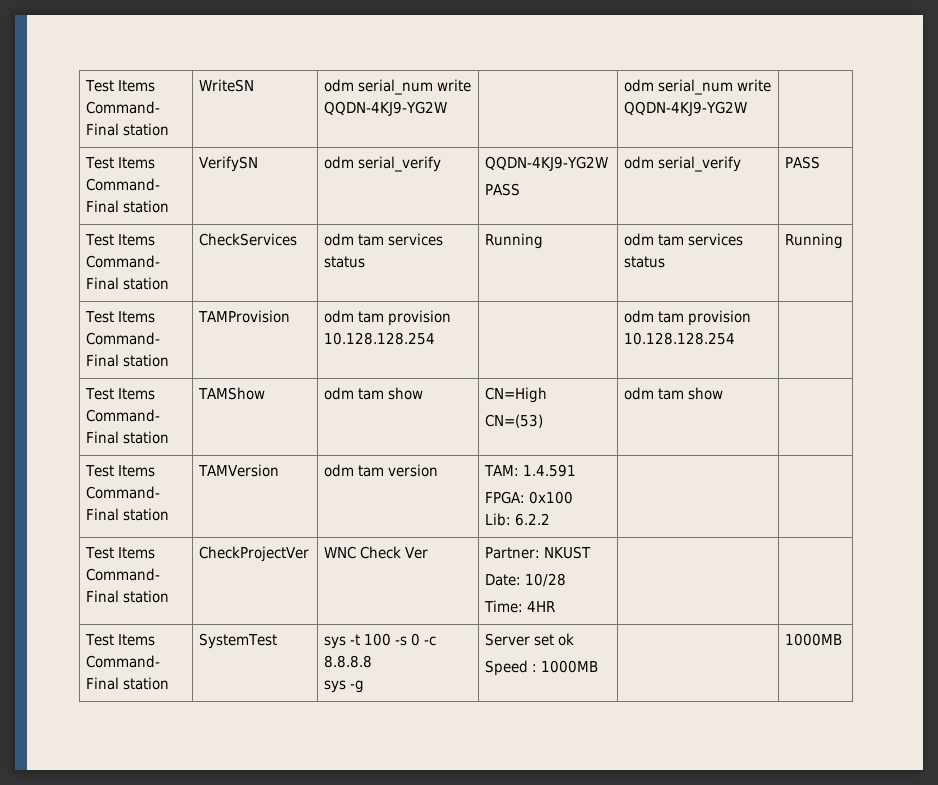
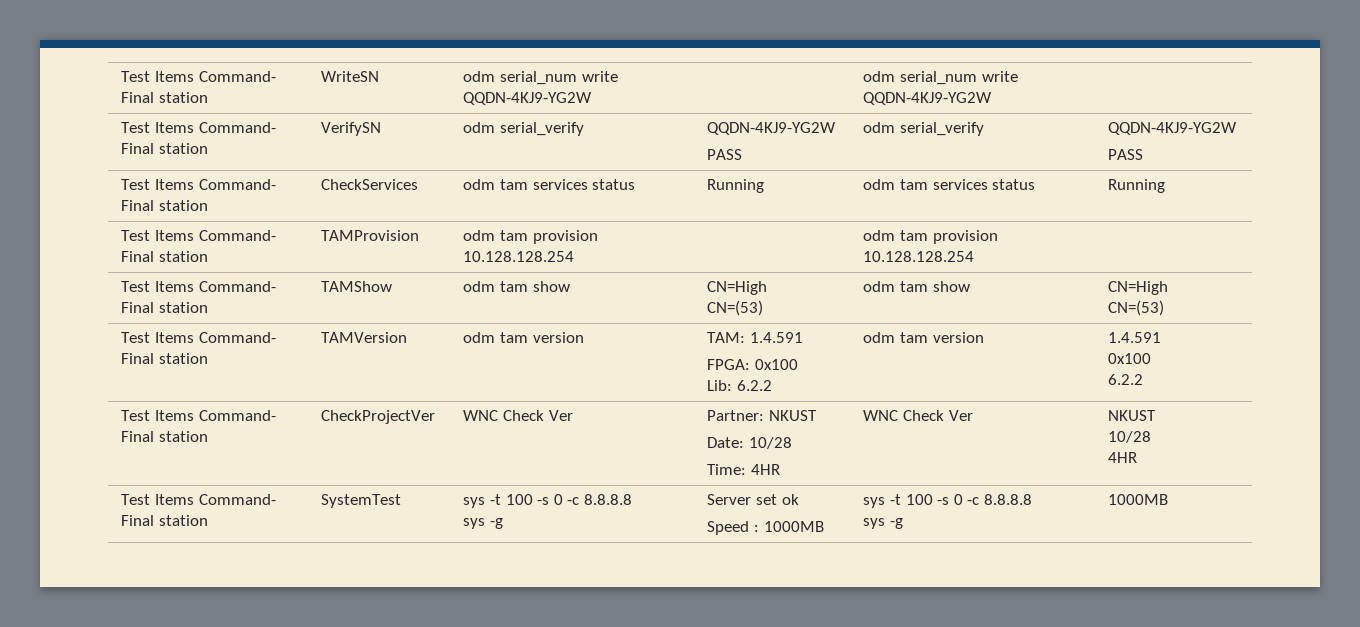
  Test Items Command- Final station | VerifySN | odm serial_verify | QQDN-4KJ9-YG2W
- PASS | odm serial_verify | PASS
+ PASS | odm serial_verify | QQDN-4KJ9-YG2W
+ PASS
  Test Items Command- Final station | TAMShow | odm tam show | CN=High
- CN=(53) | odm tam show |
+ CN=(53) | odm tam show | CN=High
+ CN=(53)
  Test Items Command- Final station | TAMVersion | odm tam version | TAM: 1.4.591
  FPGA: 0x100
- Lib: 6.2.2 | |
+ Lib: 6.2.2 | odm tam version | 1.4.591
+ 0x100
+ 6.2.2
  Test Items Command- Final station | CheckProjectVer | WNC Check Ver | Partner: NKUST
  Date: 10/28
- Time: 4HR | |
+ Time: 4HR | WNC Check Ver | NKUST
+ 10/28
+ 4HR
  Test Items Command- Final station | SystemTest | sys -t 100 -s 0 -c 8.8.8.8
  sys -g | Server set ok
- Speed : 1000MB | | 1000MB
+ Speed : 1000MB | sys -t 100 -s 0 -c 8.8.8.8
+ sys -g | 1000MB

